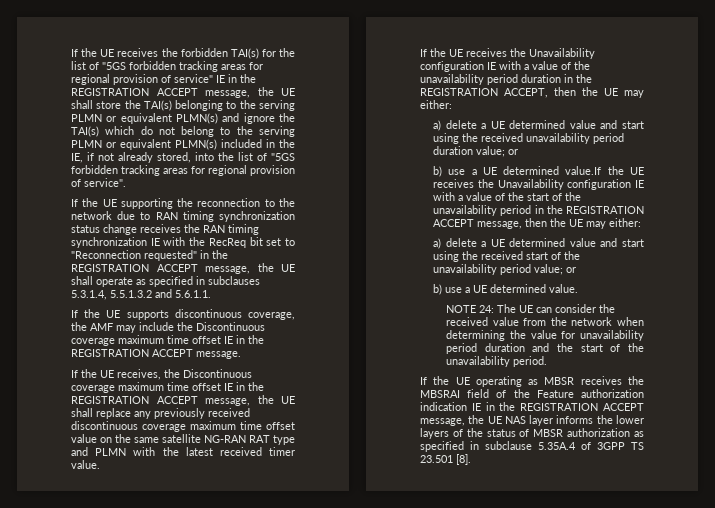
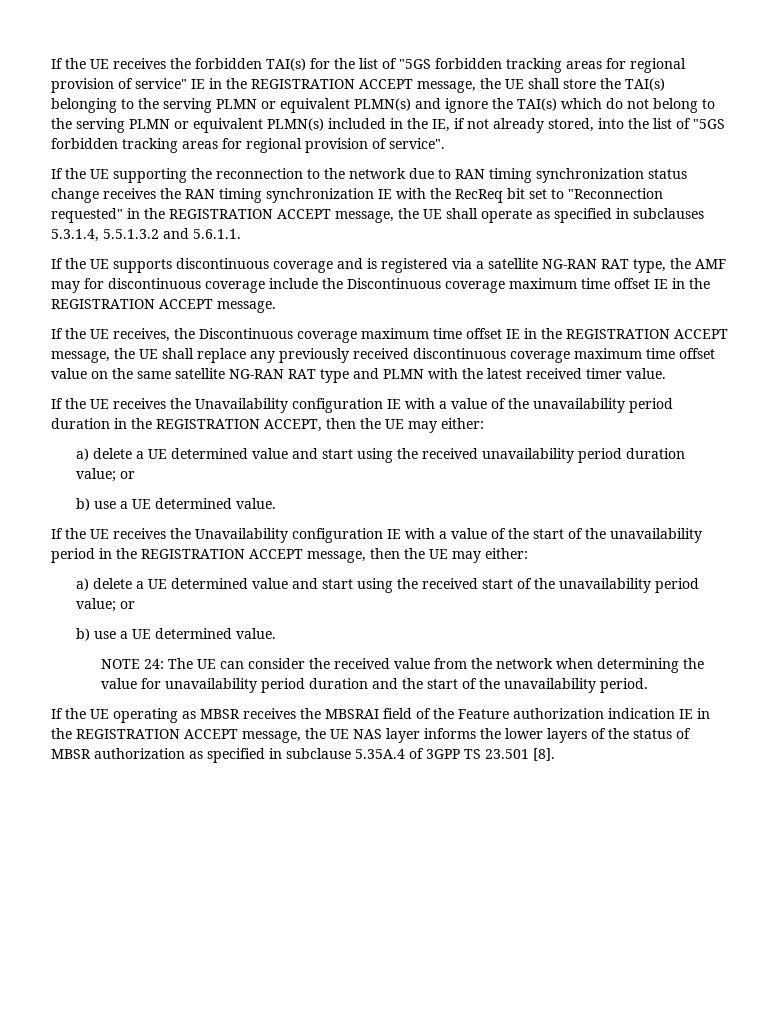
- If the UE supports discontinuous coverage, the AMF may include the Discontinuous coverage maximum time offset IE in the REGISTRATION ACCEPT message.
+ If the UE supports discontinuous coverage and is registered via a satellite NG-RAN RAT type, the AMF may for discontinuous coverage include the Discontinuous coverage maximum time offset IE in the REGISTRATION ACCEPT message.
  a) delete a UE determined value and start using the received unavailability period duration value; or
- b) use a UE determined value.If the UE receives the Unavailability configuration IE with a value of the start of the unavailability period in the REGISTRATION ACCEPT message, then the UE may either:
+ b) use a UE determined value.
+ If the UE receives the Unavailability configuration IE with a value of the start of the unavailability period in the REGISTRATION ACCEPT message, then the UE may either:

